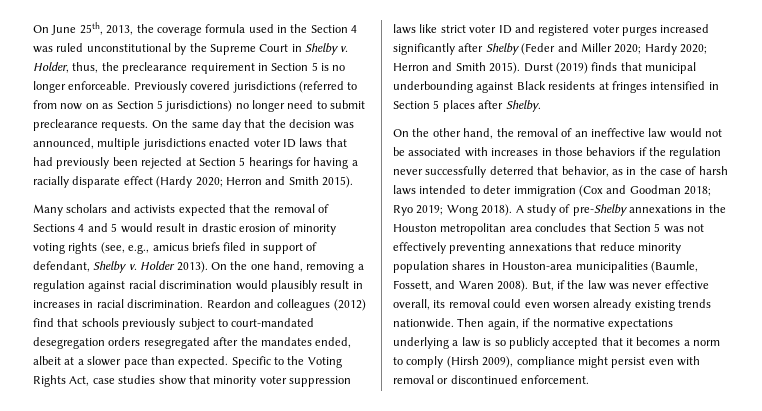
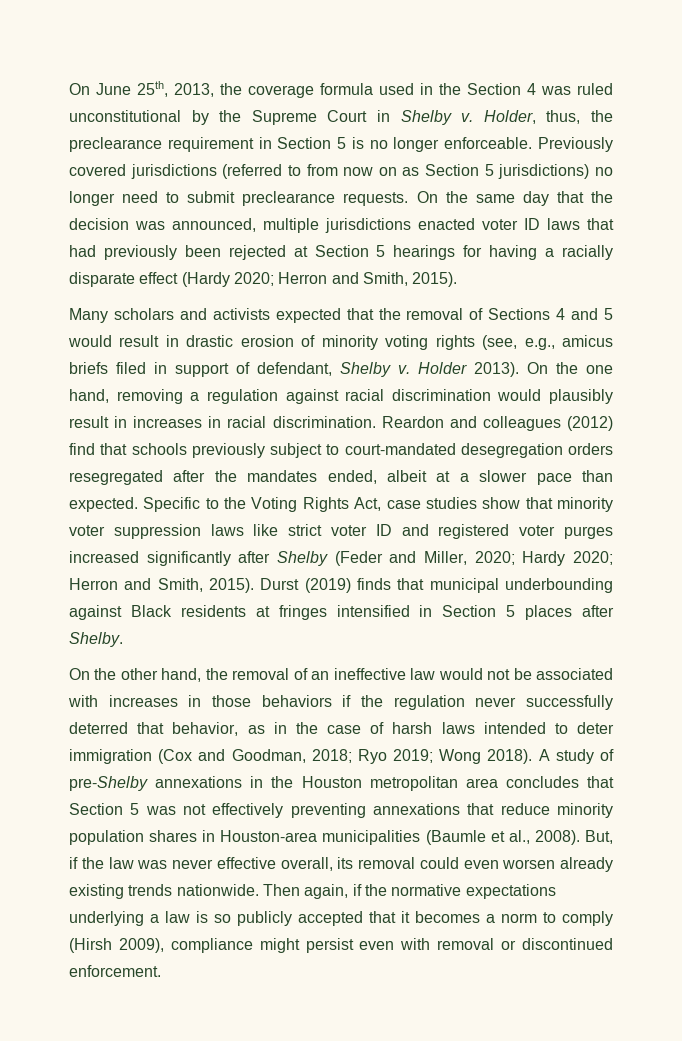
- On the same day that the decision was announced, multiple jurisdictions enacted voter ID laws that had previously been rejected at Section 5 hearings for having a racially disparate effect (Hardy 2020; Herron and Smith 2015).
+ On the same day that the decision was announced, multiple jurisdictions enacted voter ID laws that had previously been rejected at Section 5 hearings for having a racially disparate effect (Hardy 2020; Herron and Smith, 2015).
- Specific to the Voting Rights Act, case studies show that minority voter suppression laws like strict voter ID and registered voter purges increased significantly after Shelby (Feder and Miller 2020; Hardy 2020; Herron and Smith 2015).
+ Specific to the Voting Rights Act, case studies show that minority voter suppression laws like strict voter ID and registered voter purges increased significantly after Shelby (Feder and Miller, 2020; Hardy 2020; Herron and Smith, 2015).
- On the other hand, the removal of an ineffective law would not be associated with increases in those behaviors if the regulation never successfully deterred that behavior, as in the case of harsh laws intended to deter immigration (Cox and Goodman 2018; Ryo 2019; Wong 2018).
+ On the other hand, the removal of an ineffective law would not be associated with increases in those behaviors if the regulation never successfully deterred that behavior, as in the case of harsh laws intended to deter immigration (Cox and Goodman, 2018; Ryo 2019; Wong 2018).
- A study of pre-Shelby annexations in the Houston metropolitan area concludes that Section 5 was not effectively preventing annexations that reduce minority population shares in Houston-area municipalities (Baumle, Fossett, and Waren 2008).
+ A study of pre-Shelby annexations in the Houston metropolitan area concludes that Section 5 was not effectively preventing annexations that reduce minority population shares in Houston-area municipalities (Baumle et al., 2008).

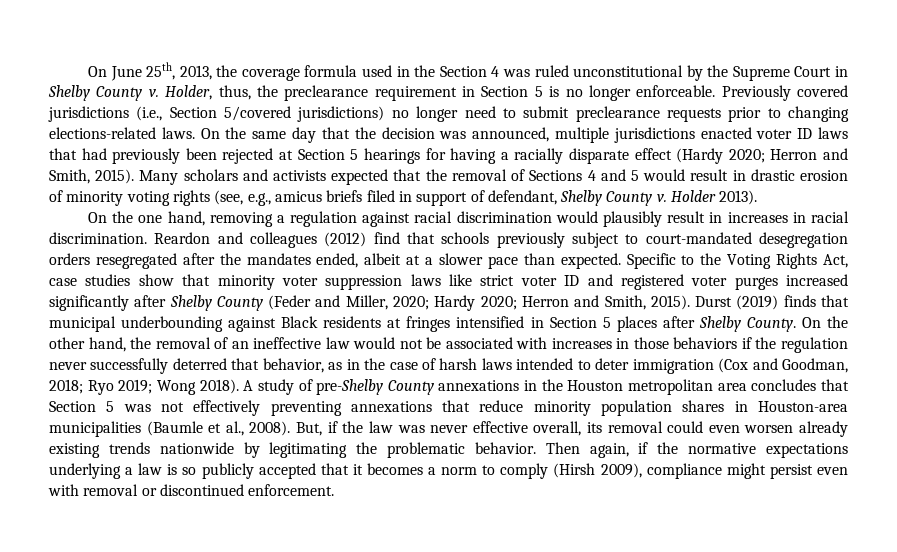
- On June 25th, 2013, the coverage formula used in the Section 4 was ruled unconstitutional by the Supreme Court in Shelby v.
+ On June 25th, 2013, the coverage formula used in the Section 4 was ruled unconstitutional by the Supreme Court in Shelby County v.
- Previously covered jurisdictions (referred to from now on as Section 5 jurisdictions) no longer need to submit preclearance requests.
+ Previously covered jurisdictions (i.e., Section 5/covered jurisdictions) no longer need to submit preclearance requests prior to changing elections-related laws.
- On the same day that the decision was announced, multiple jurisdictions enacted voter ID laws that had previously been rejected at Section 5 hearings for having a racially disparate effect (Hardy 2020; Herron and Smith, 2015).
- Many scholars and activists expected that the removal of Sections 4 and 5 would result in drastic erosion of minority voting rights (see, e.g., amicus briefs filed in support of defendant, Shelby v.
+ On the same day that the decision was announced, multiple jurisdictions enacted voter ID laws that had previously been rejected at Section 5 hearings for having a racially disparate effect (Hardy 2020; Herron and Smith, 2015). Many scholars and activists expected that the removal of Sections 4 and 5 would result in drastic erosion of minority voting rights (see, e.g., amicus briefs filed in support of defendant, Shelby County v.
- Holder 2013). On the one hand, removing a regulation against racial discrimination would plausibly result in increases in racial discrimination.
+ Holder 2013).
+ On the one hand, removing a regulation against racial discrimination would plausibly result in increases in racial discrimination.
- Specific to the Voting Rights Act, case studies show that minority voter suppression laws like strict voter ID and registered voter purges increased significantly after Shelby (Feder and Miller, 2020; Hardy 2020; Herron and Smith, 2015).
+ Specific to the Voting Rights Act, case studies show that minority voter suppression laws like strict voter ID and registered voter purges increased significantly after Shelby County (Feder and Miller, 2020; Hardy 2020; Herron and Smith, 2015).
- Durst (2019) finds that municipal underbounding against Black residents at fringes intensified in Section 5 places after Shelby.
- On the other hand, the removal of an ineffective law would not be associated with increases in those behaviors if the regulation never successfully deterred that behavior, as in the case of harsh laws intended to deter immigration (Cox and Goodman, 2018;
+ Durst (2019) finds that municipal underbounding against Black residents at fringes intensified in Section 5 places after Shelby County. On the other hand, the removal of an ineffective law would not be associated with increases in those behaviors if the regulation never successfully deterred that behavior, as in the case of harsh laws intended to deter immigration (Cox and Goodman, 2018;
- A study of pre-Shelby annexations in the Houston metropolitan area concludes that Section 5 was not effectively preventing annexations that reduce minority population shares in Houston-area municipalities (Baumle et al., 2008).
+ A study of pre-Shelby County annexations in the Houston metropolitan area concludes that Section 5 was not effectively preventing annexations that reduce minority population shares in Houston-area municipalities (Baumle et al., 2008).
- But, if the law was never effective overall, its removal could even worsen already existing trends nationwide.
+ But, if the law was never effective overall, its removal could even worsen already existing trends nationwide by legitimating the problematic behavior.

